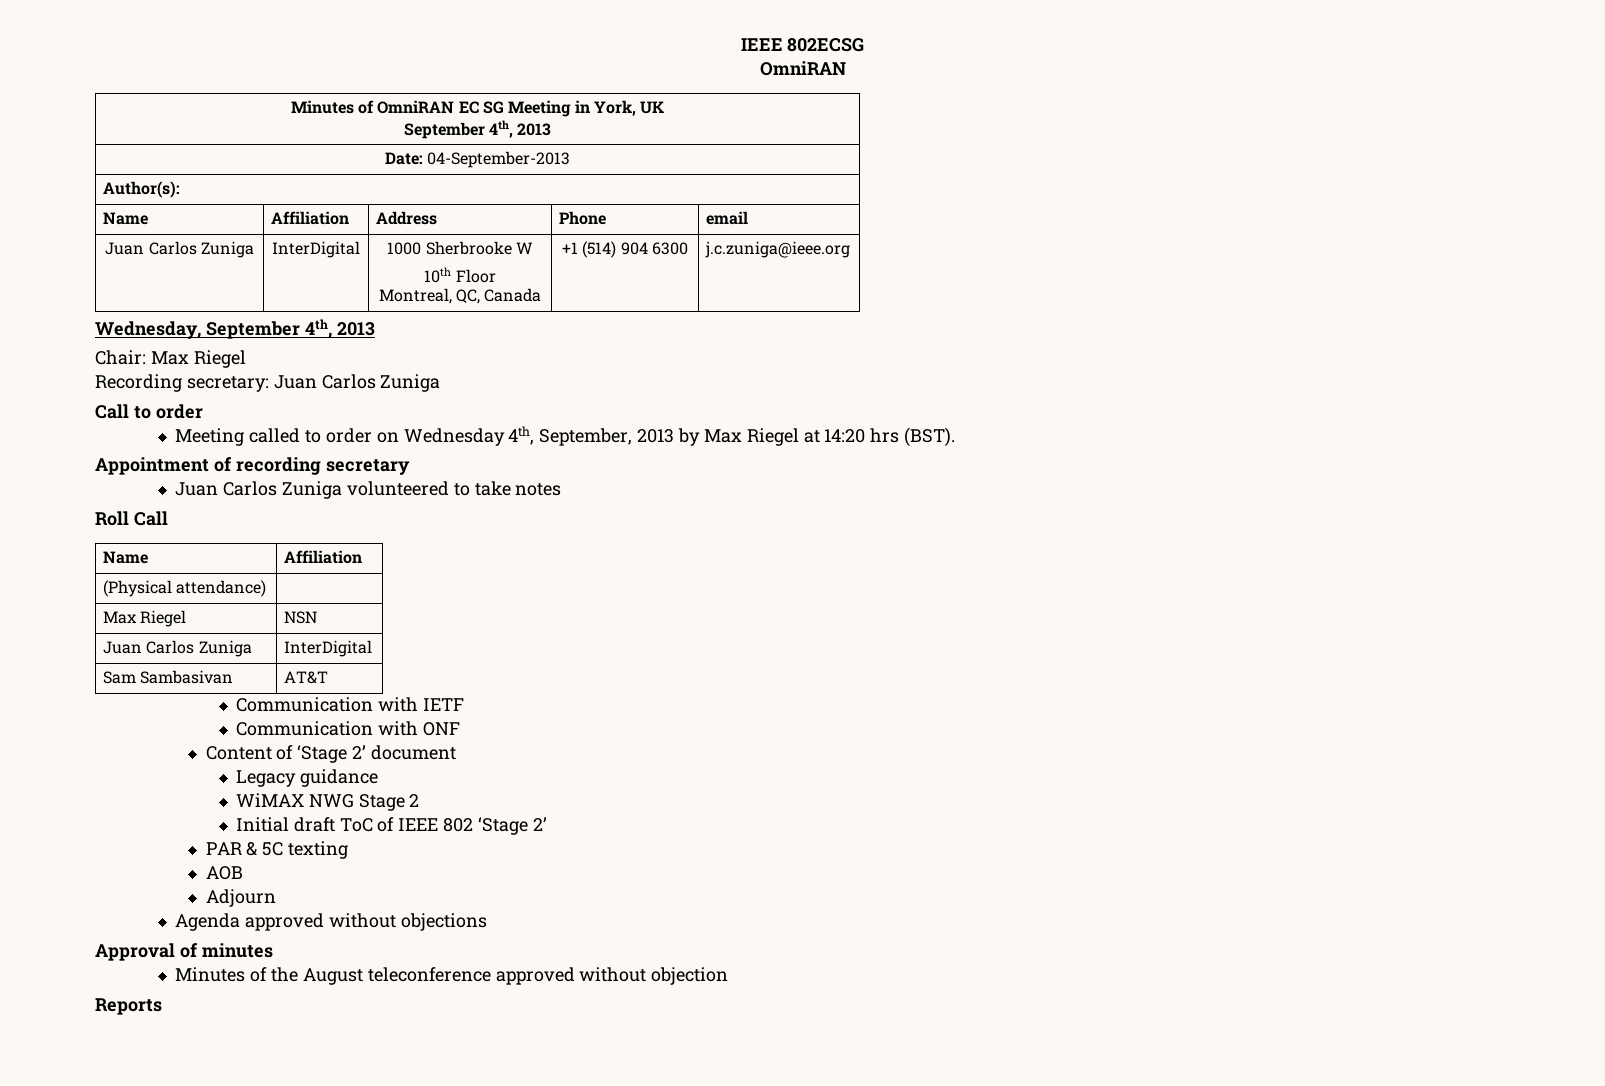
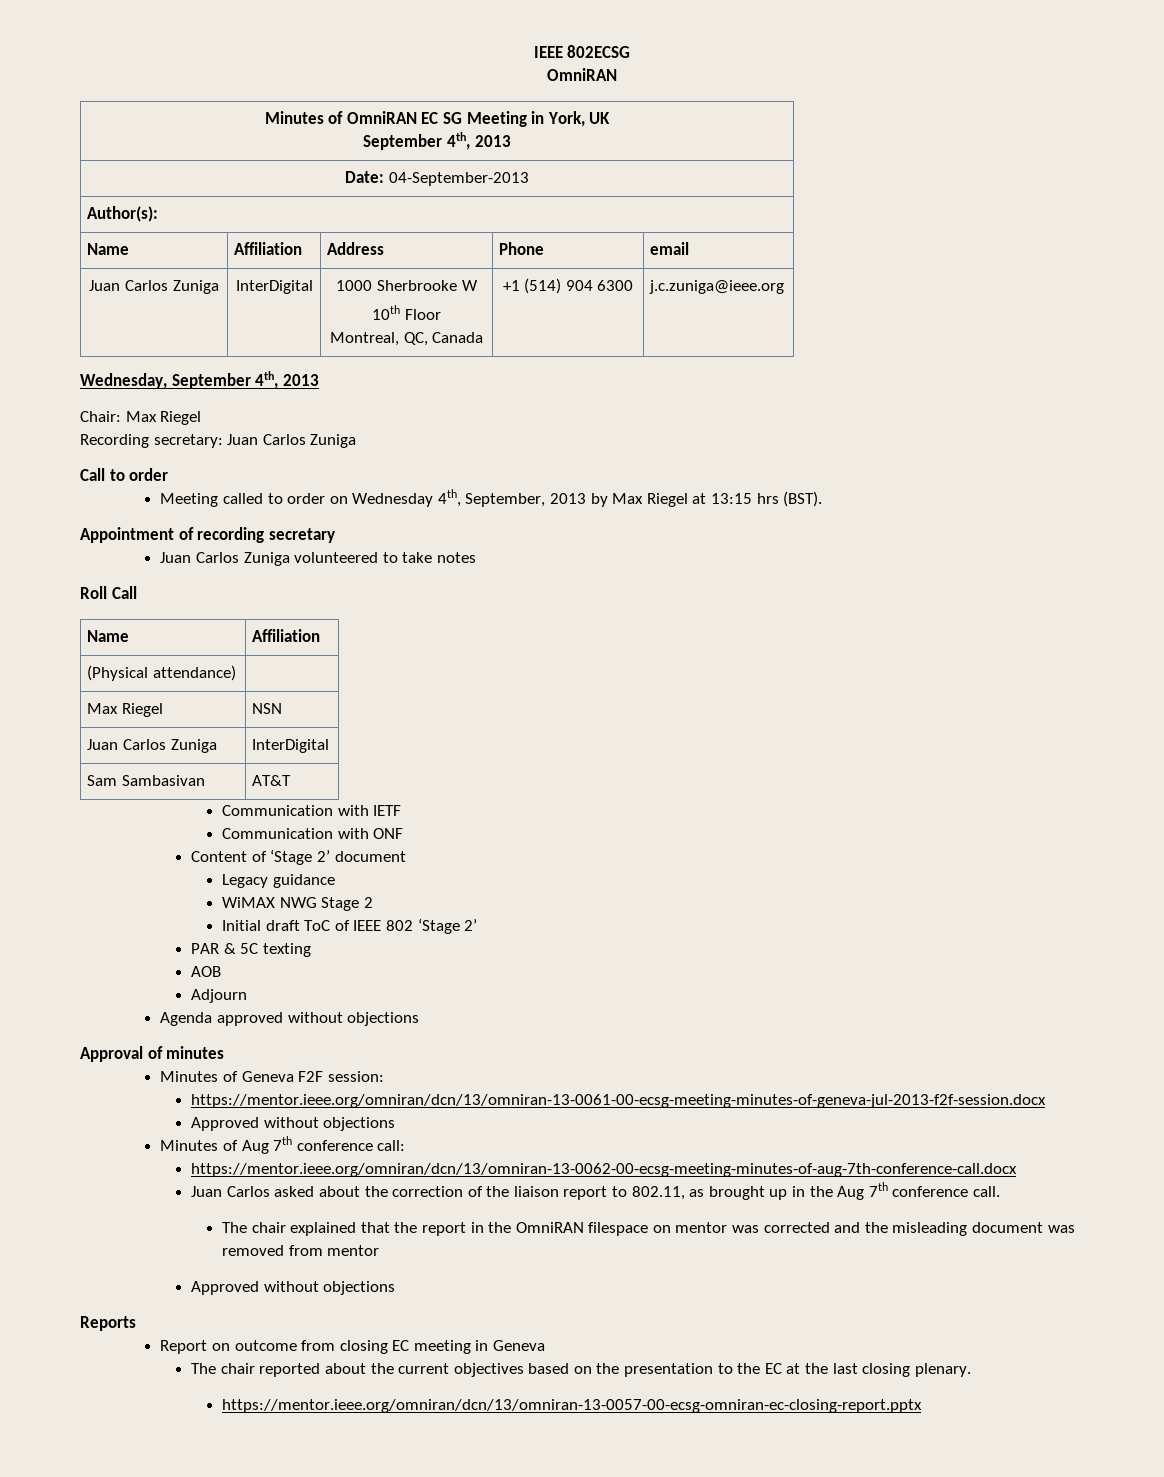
- Meeting called to order on Wednesday 4th, September, 2013 by Max Riegel at 14:20 hrs (BST).
+ Meeting called to order on Wednesday 4th, September, 2013 by Max Riegel at 13:15 hrs (BST).
- Minutes of the August teleconference approved without objection
+ Minutes of Geneva F2F session:
+ https://mentor.ieee.org/omniran/dcn/13/omniran-13-0061-00-ecsg-meeting-minutes-of-geneva-jul-2013-f2f-session.docx
+ Approved without objections
+ Minutes of Aug 7th conference call:
+ https://mentor.ieee.org/omniran/dcn/13/omniran-13-0062-00-ecsg-meeting-minutes-of-aug-7th-conference-call.docx
+ Juan Carlos asked about the correction of the liaison report to 802.11, as brought up in the Aug 7th conference call.
+ The chair explained that the report in the OmniRAN filespace on mentor was corrected and the misleading document was removed from mentor
+ Approved without objections
  Reports
+ Report on outcome from closing EC meeting in Geneva
+ The chair reported about the current objectives based on the presentation to the EC at the last closing plenary.
+ https://mentor.ieee.org/omniran/dcn/13/omniran-13-0057-00-ecsg-omniran-ec-closing-report.pptx

